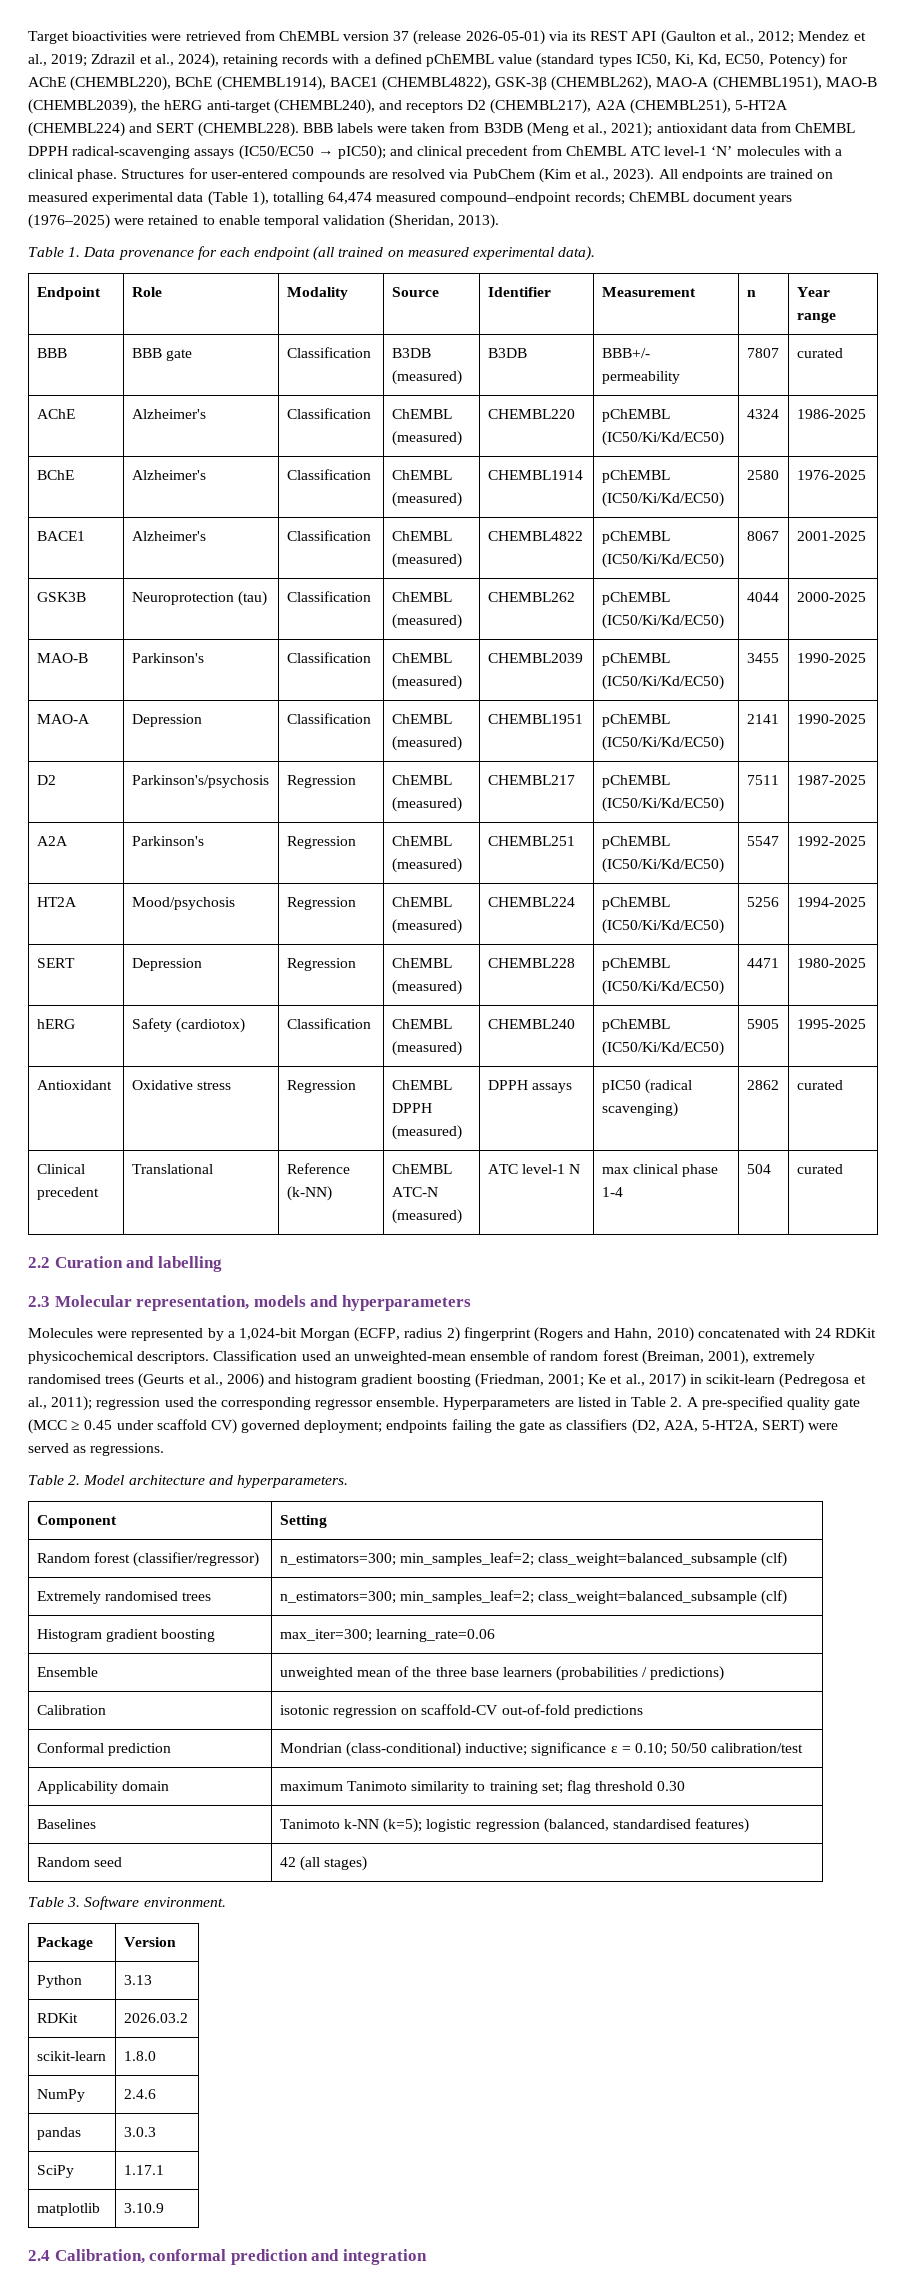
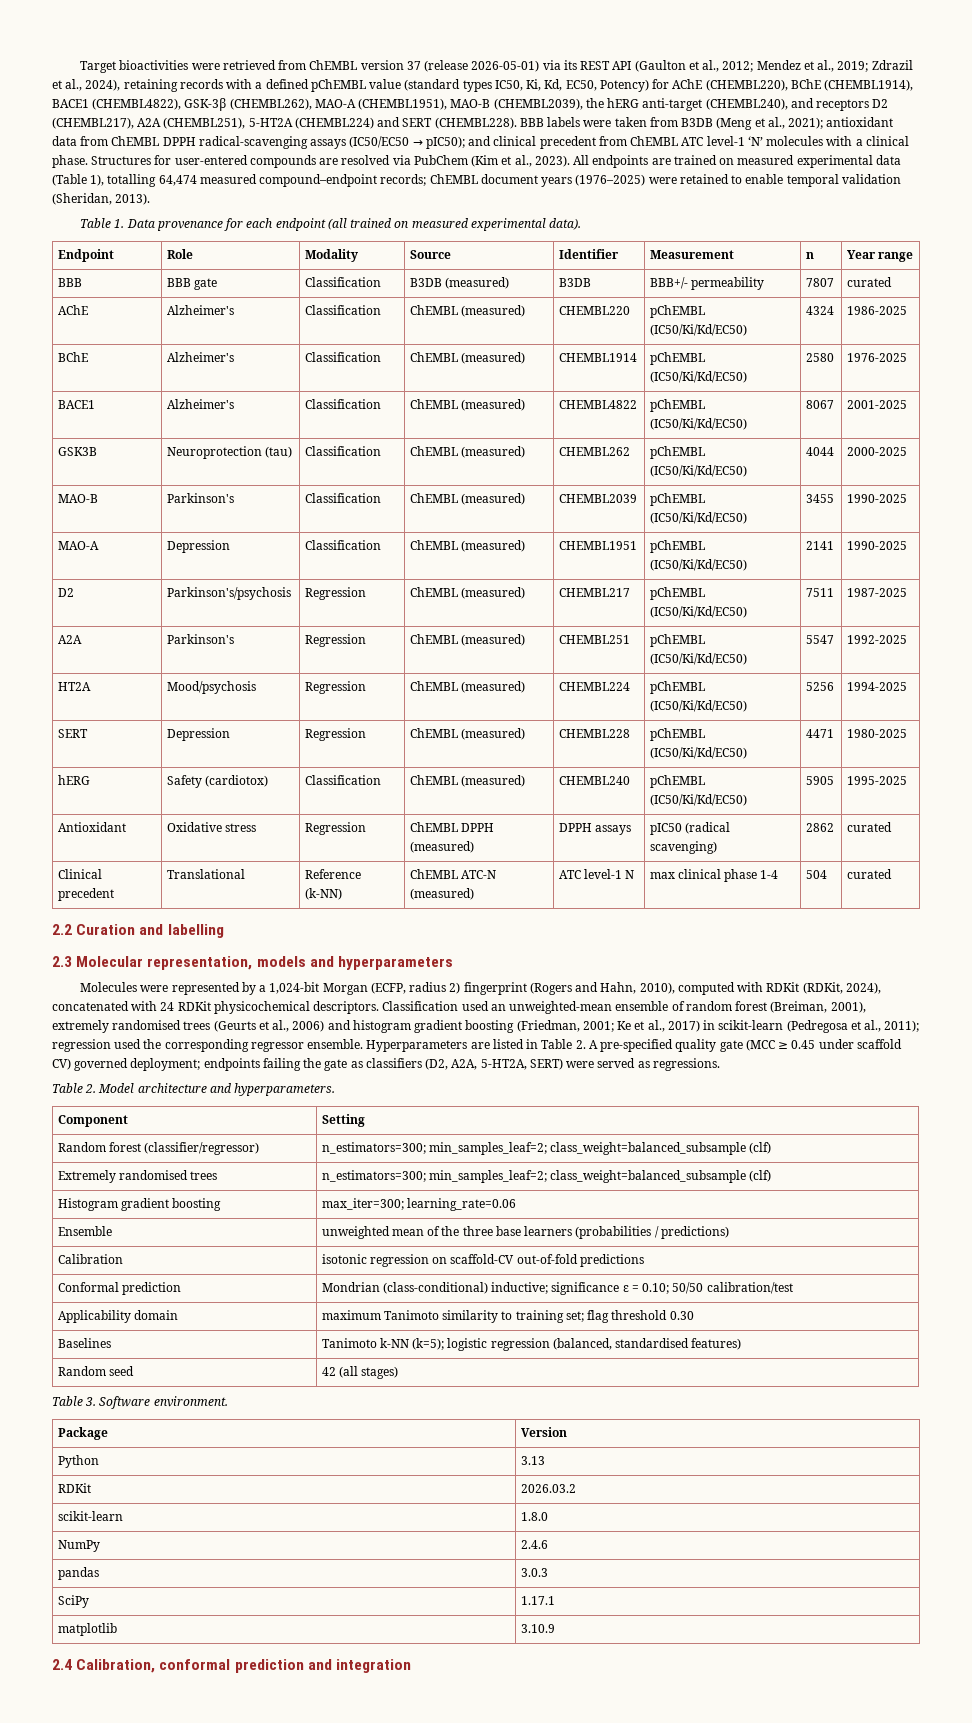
- Molecules were represented by a 1,024-bit Morgan (ECFP, radius 2) fingerprint (Rogers and Hahn, 2010) concatenated with 24 RDKit physicochemical descriptors.
+ Molecules were represented by a 1,024-bit Morgan (ECFP, radius 2) fingerprint (Rogers and Hahn, 2010), computed with RDKit (RDKit, 2024), concatenated with 24 RDKit physicochemical descriptors.

